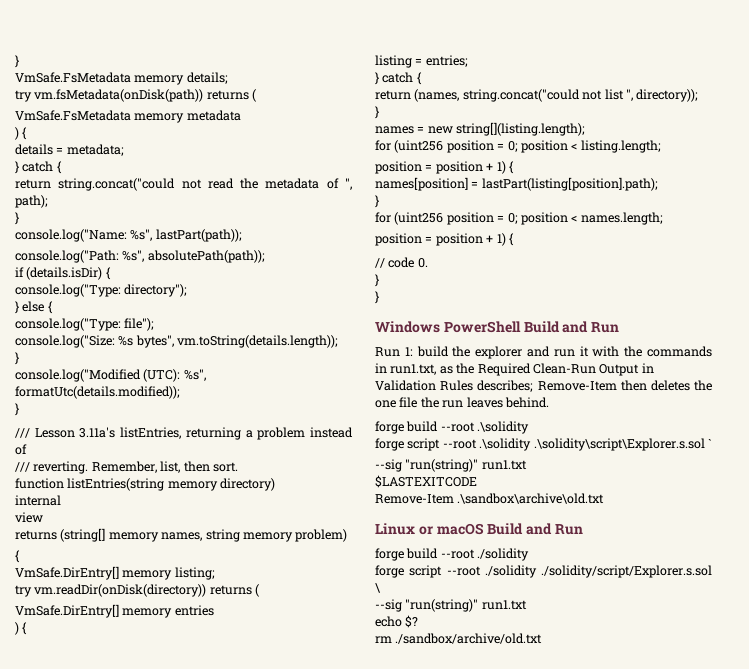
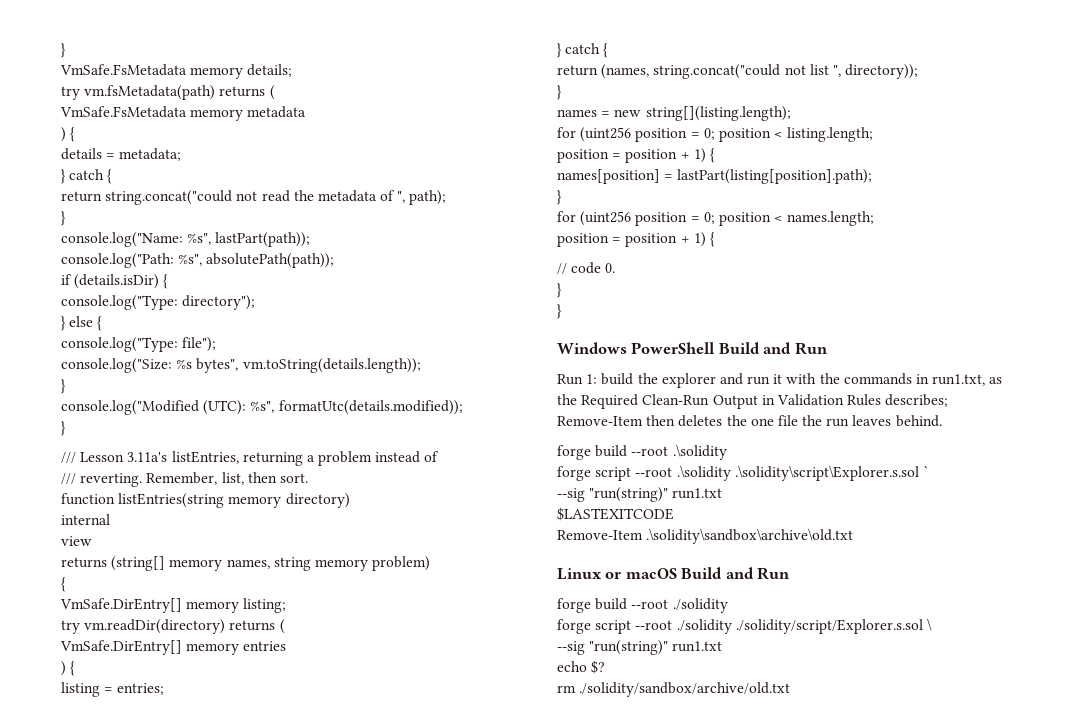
- try vm.fsMetadata(onDisk(path)) returns (
+ try vm.fsMetadata(path) returns (
- try vm.readDir(onDisk(directory)) returns (
+ try vm.readDir(directory) returns (
- Remove-Item .\sandbox\archive\old.txt
+ Remove-Item .\solidity\sandbox\archive\old.txt
- rm ./sandbox/archive/old.txt
+ rm ./solidity/sandbox/archive/old.txt

